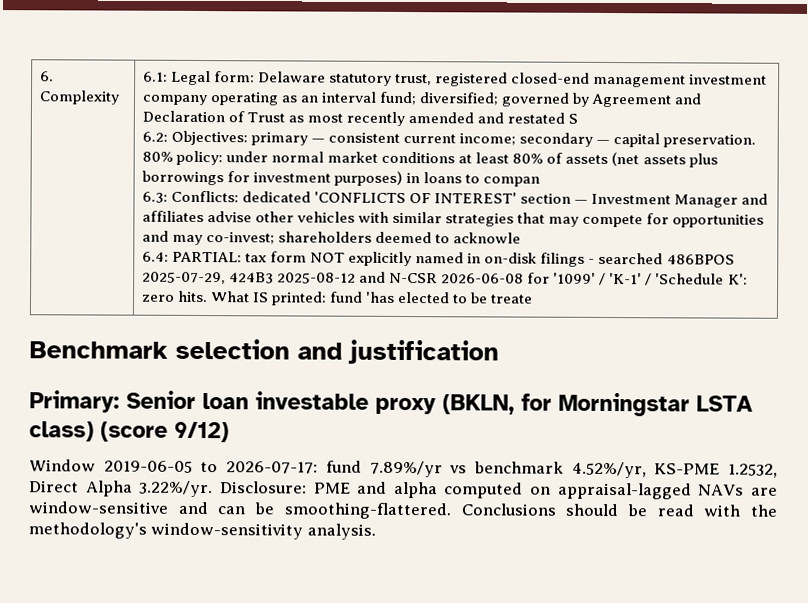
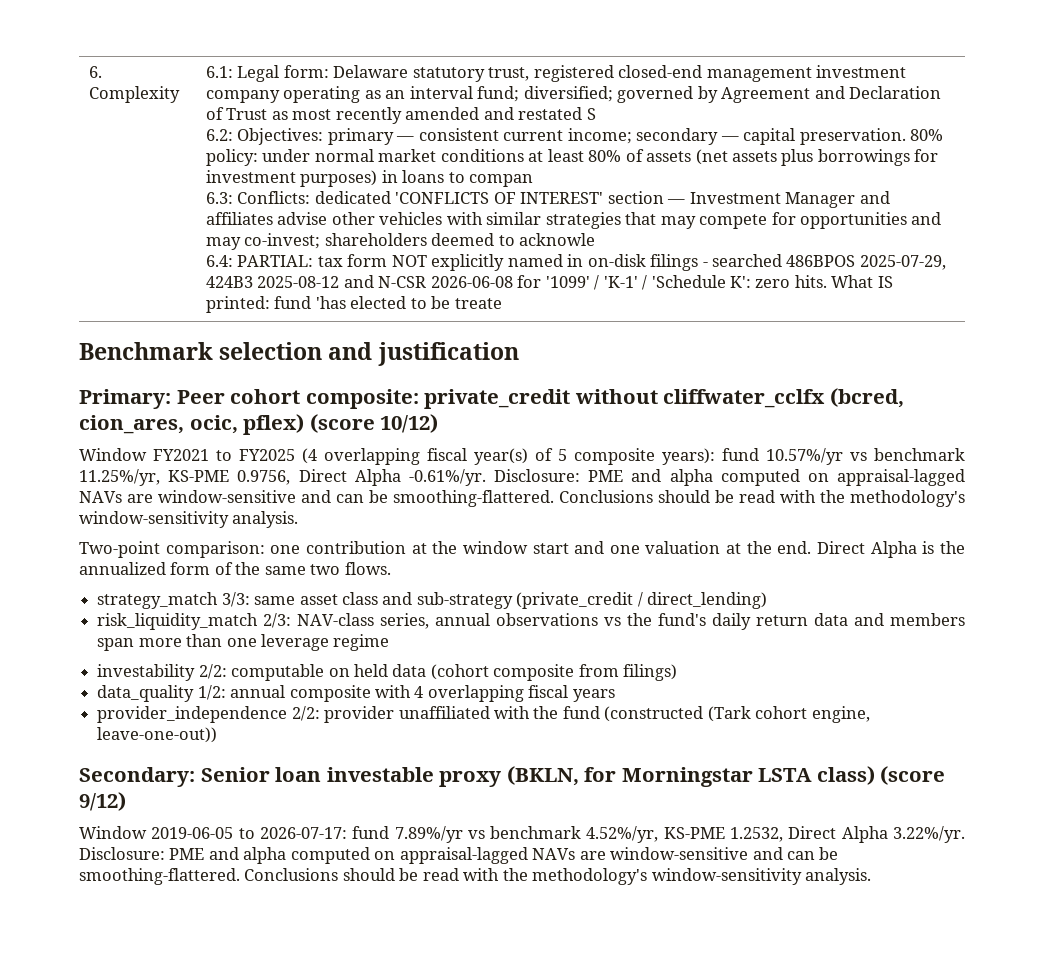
- Primary: Senior loan investable proxy (BKLN, for Morningstar LSTA class) (score 9/12)
+ Primary: Peer cohort composite: private_credit without cliffwater_cclfx (bcred, cion_ares, ocic, pflex) (score 10/12)
+ Window FY2021 to FY2025 (4 overlapping fiscal year(s) of 5 composite years): fund 10.57%/yr vs benchmark 11.25%/yr, KS-PME 0.9756, Direct Alpha -0.61%/yr. Disclosure: PME and alpha computed on appraisal-lagged NAVs are window-sensitive and can be smoothing-flattered. Conclusions should be read with the methodology's window-sensitivity analysis.
+ Two-point comparison: one contribution at the window start and one valuation at the end. Direct Alpha is the annualized form of the same two flows.
+ strategy_match 3/3: same asset class and sub-strategy (private_credit / direct_lending)
+ risk_liquidity_match 2/3: NAV-class series, annual observations vs the fund's daily return data and members span more than one leverage regime
+ investability 2/2: computable on held data (cohort composite from filings)
+ data_quality 1/2: annual composite with 4 overlapping fiscal years
+ provider_independence 2/2: provider unaffiliated with the fund (constructed (Tark cohort engine, leave-one-out))
+ Secondary: Senior loan investable proxy (BKLN, for Morningstar LSTA class) (score 9/12)

